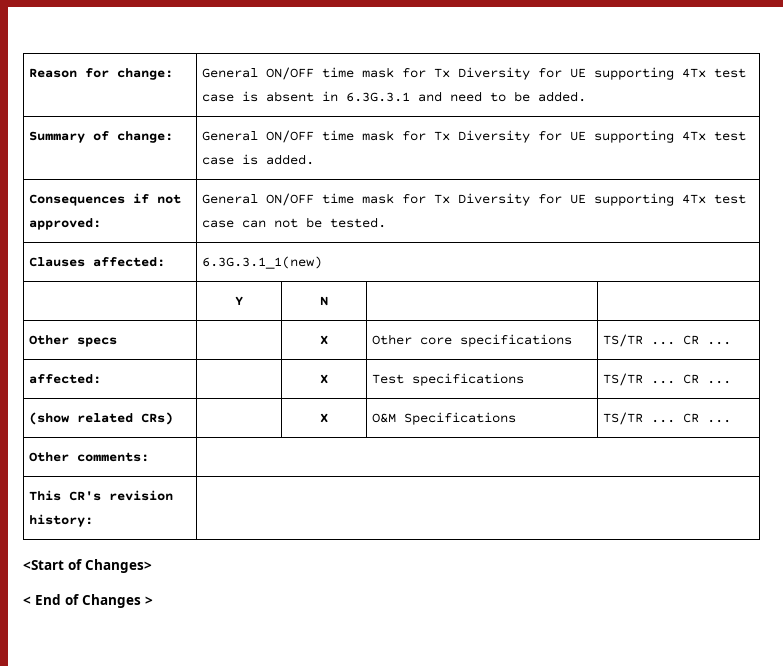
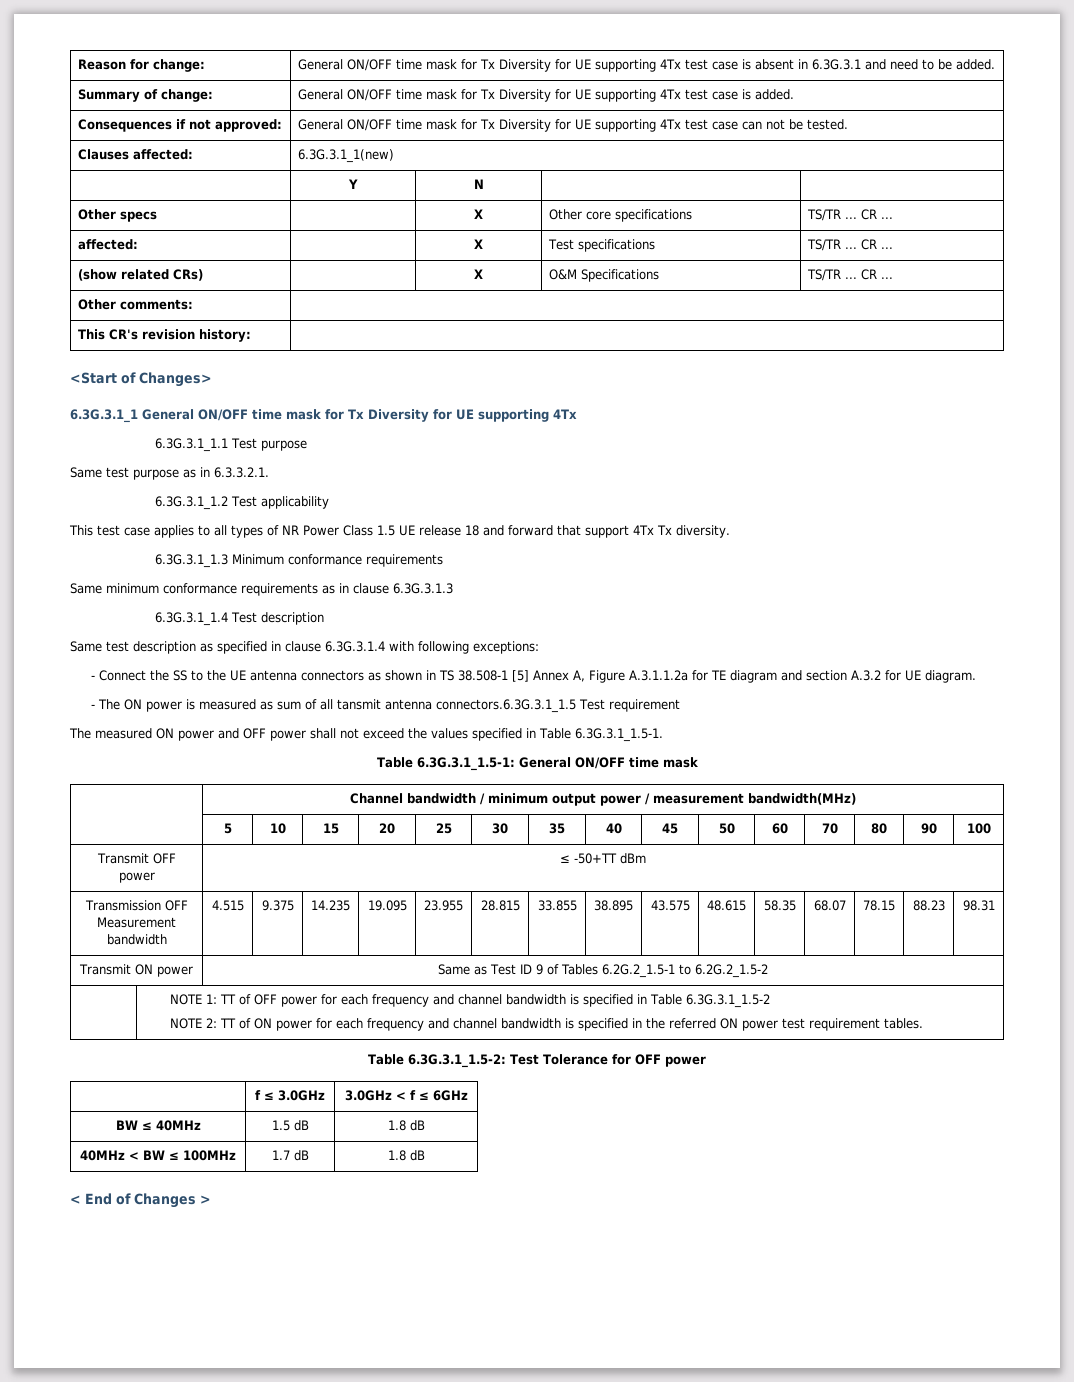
+ 6.3G.3.1_1 General ON/OFF time mask for Tx Diversity for UE supporting 4Tx
+ 6.3G.3.1_1.1 Test purpose
+ Same test purpose as in 6.3.3.2.1.
+ 6.3G.3.1_1.2 Test applicability
+ This test case applies to all types of NR Power Class 1.5 UE release 18 and forward that support 4Tx Tx diversity.
+ 6.3G.3.1_1.3 Minimum conformance requirements
+ Same minimum conformance requirements as in clause 6.3G.3.1.3
+ 6.3G.3.1_1.4 Test description
+ Same test description as specified in clause 6.3G.3.1.4 with following exceptions:
+ - Connect the SS to the UE antenna connectors as shown in TS 38.508-1 [5] Annex A, Figure A.3.1.1.2a for TE diagram and section A.3.2 for UE diagram.
+ - The ON power is measured as sum of all tansmit antenna connectors.6.3G.3.1_1.5 Test requirement
+ The measured ON power and OFF power shall not exceed the values specified in Table 6.3G.3.1_1.5-1.
+ Table 6.3G.3.1_1.5-1: General ON/OFF time mask
+ | Channel bandwidth / minimum output power / measurement bandwidth(MHz)
+ | 5 | 10 | 15 | 20 | 25 | 30 | 35 | 40 | 45 | 50 | 60 | 70 | 80 | 90 | 100
+ Transmit OFF power | ≤ -50+TT dBm
+ Transmission OFF Measurement bandwidth | 4.515 | 9.375 | 14.235 | 19.095 | 23.955 | 28.815 | 33.855 | 38.895 | 43.575 | 48.615 | 58.35 | 68.07 | 78.15 | 88.23 | 98.31
+ Transmit ON power | Same as Test ID 9 of Tables 6.2G.2_1.5-1 to 6.2G.2_1.5-2
+ | NOTE 1: TT of OFF power for each frequency and channel bandwidth is specified in Table 6.3G.3.1_1.5-2
+ NOTE 2: TT of ON power for each frequency and channel bandwidth is specified in the referred ON power test requirement tables.
+ Table 6.3G.3.1_1.5-2: Test Tolerance for OFF power
+ | f ≤ 3.0GHz | 3.0GHz < f ≤ 6GHz
+ BW ≤ 40MHz | 1.5 dB | 1.8 dB
+ 40MHz < BW ≤ 100MHz | 1.7 dB | 1.8 dB

